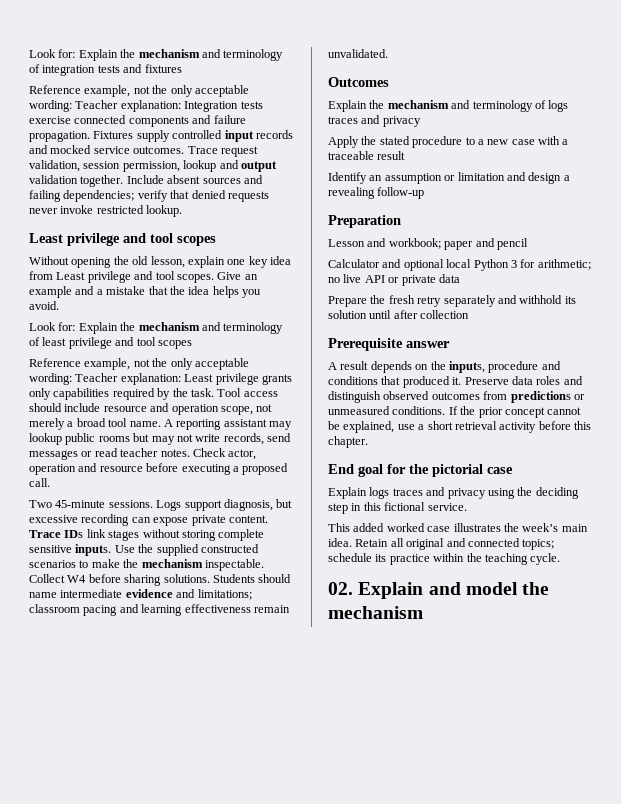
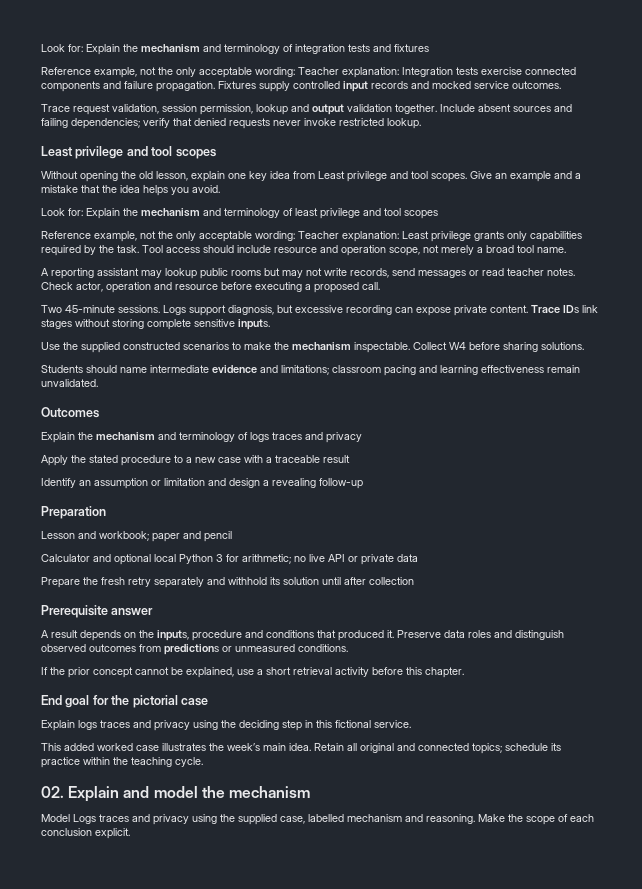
- Fixtures supply controlled input records and mocked service outcomes. Trace request validation, session permission, lookup and output validation together.
+ Fixtures supply controlled input records and mocked service outcomes.
+ Trace request validation, session permission, lookup and output validation together.
- Tool access should include resource and operation scope, not merely a broad tool name. A reporting assistant may lookup public rooms but may not write records, send messages or read teacher notes.
+ Tool access should include resource and operation scope, not merely a broad tool name.
+ A reporting assistant may lookup public rooms but may not write records, send messages or read teacher notes.
- Trace IDs link stages without storing complete sensitive inputs. Use the supplied constructed scenarios to make the mechanism inspectable.
+ Trace IDs link stages without storing complete sensitive inputs.
+ Use the supplied constructed scenarios to make the mechanism inspectable.
- Collect W4 before sharing solutions. Students should name intermediate evidence and limitations; classroom pacing and learning effectiveness remain unvalidated.
+ Collect W4 before sharing solutions.
+ Students should name intermediate evidence and limitations; classroom pacing and learning effectiveness remain unvalidated.
- Preserve data roles and distinguish observed outcomes from predictions or unmeasured conditions. If the prior concept cannot be explained, use a short retrieval activity before this chapter.
+ Preserve data roles and distinguish observed outcomes from predictions or unmeasured conditions.
+ If the prior concept cannot be explained, use a short retrieval activity before this chapter.
+ Model Logs traces and privacy using the supplied case, labelled mechanism and reasoning. Make the scope of each conclusion explicit.

